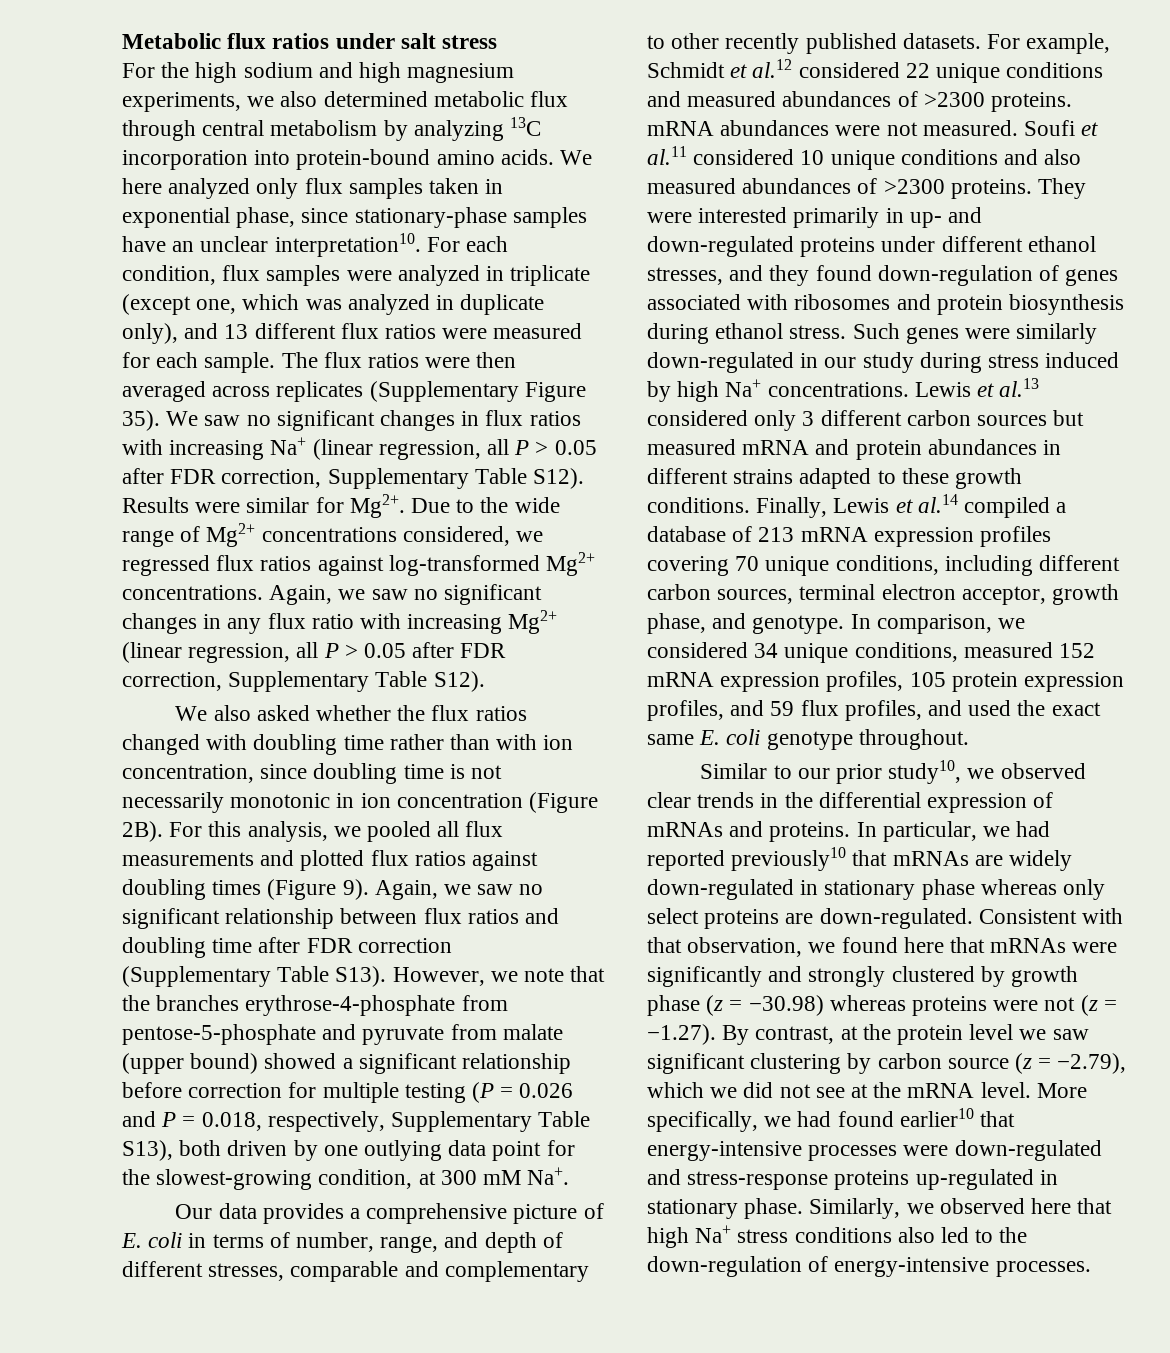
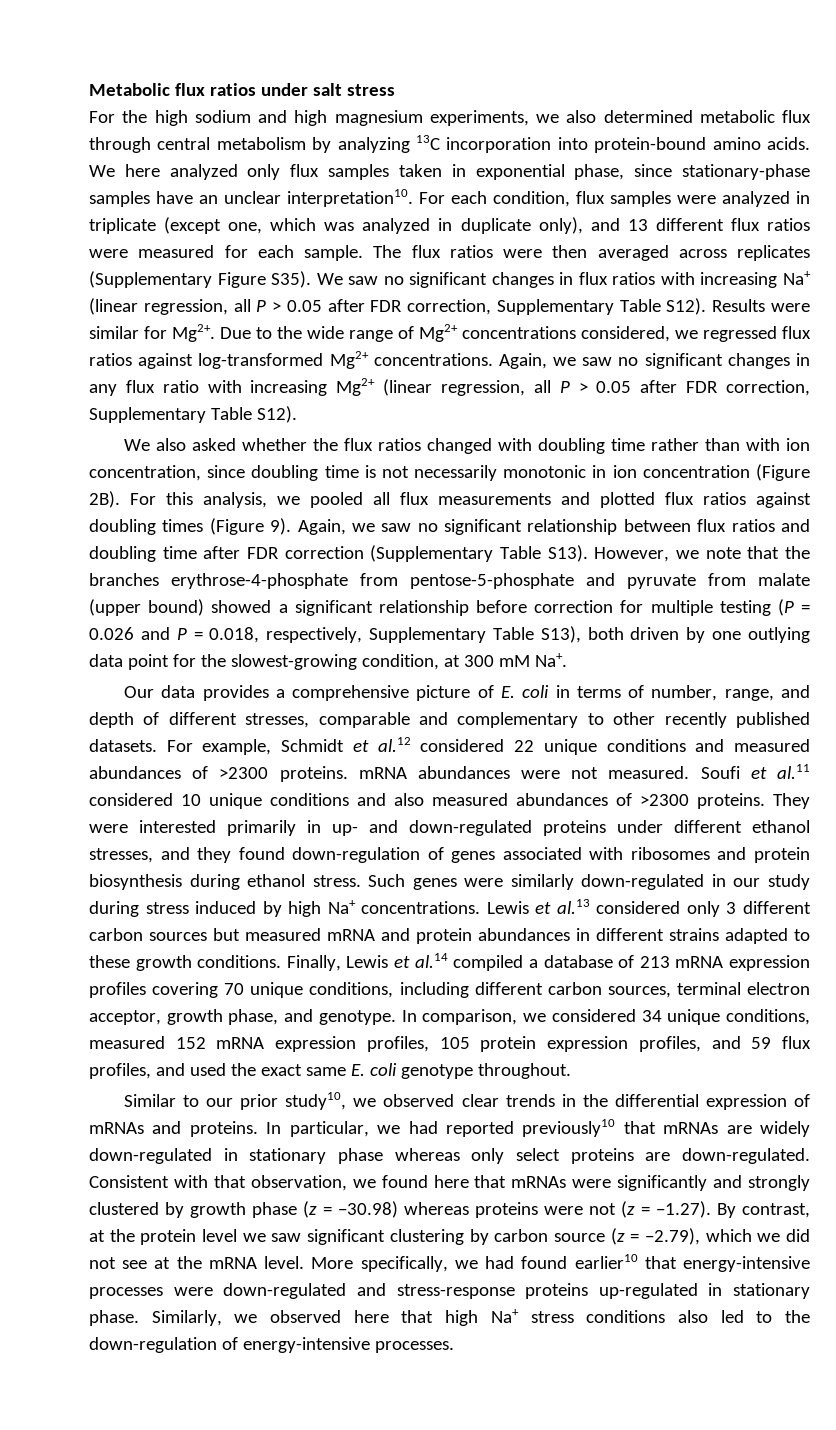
- The flux ratios were then averaged across replicates (Supplementary Figure 35).
+ The flux ratios were then averaged across replicates (Supplementary Figure S35).

